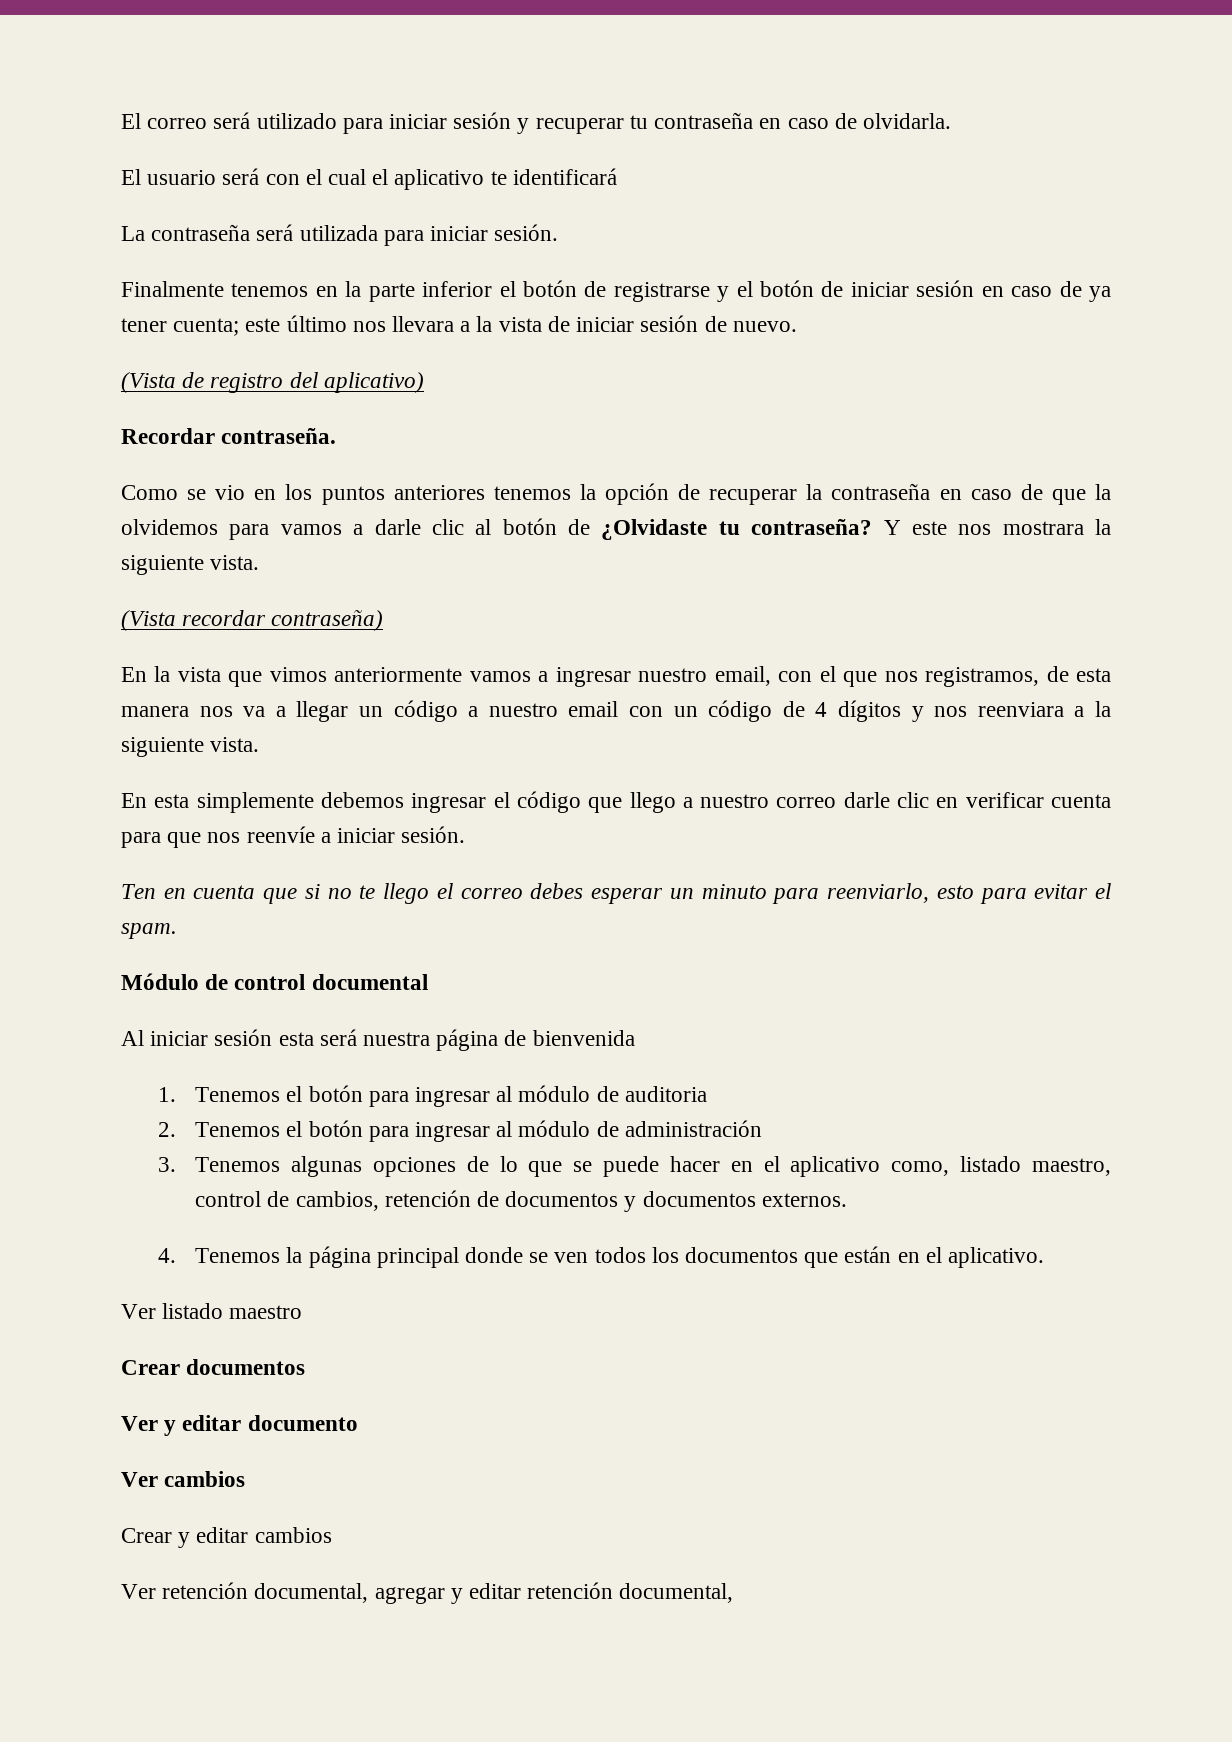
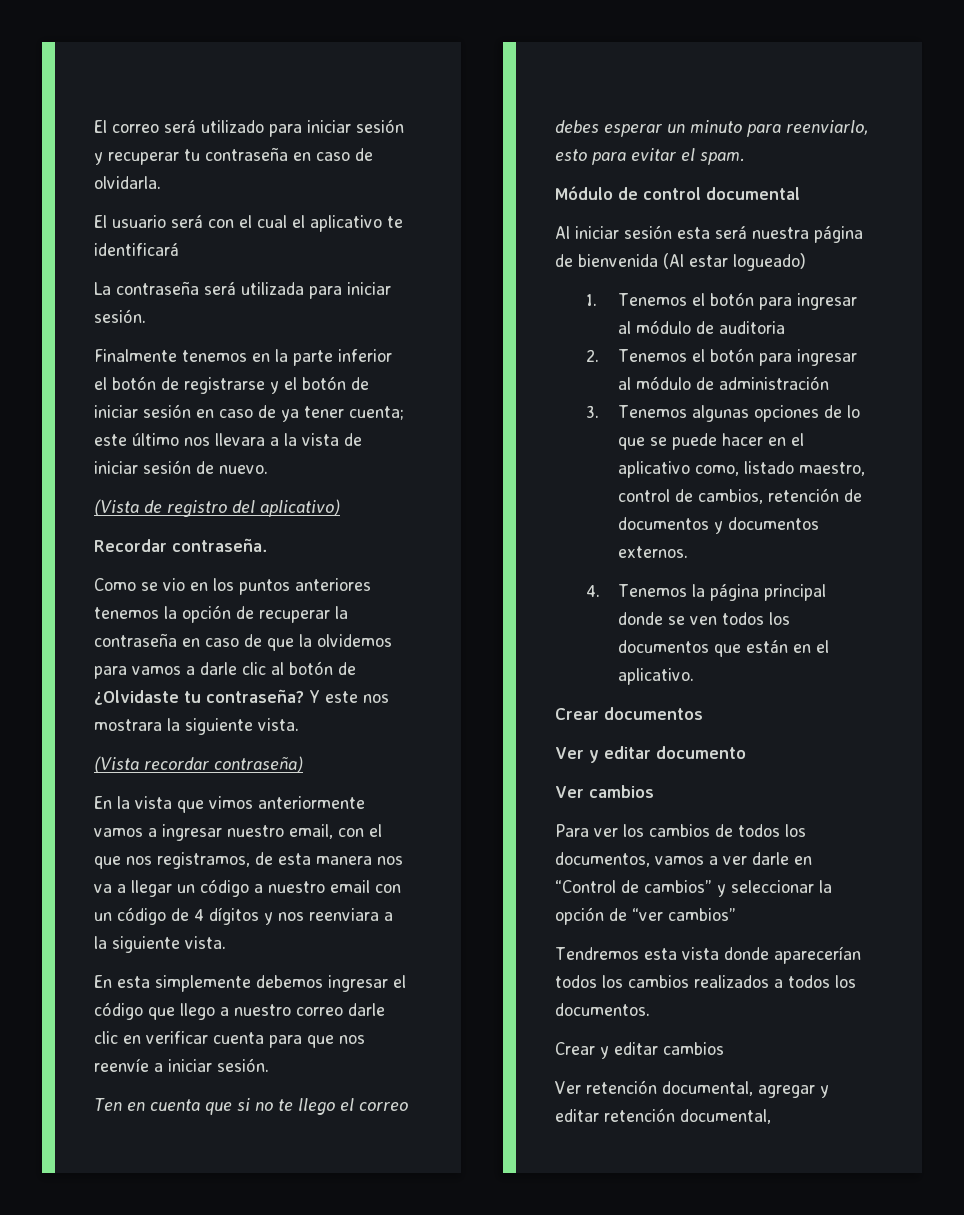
- Al iniciar sesión esta será nuestra página de bienvenida
+ Al iniciar sesión esta será nuestra página de bienvenida (Al estar logueado)
- Ver listado maestro
+ Para ver los cambios de todos los documentos, vamos a ver darle en “Control de cambios” y seleccionar la opción de “ver cambios”
+ Tendremos esta vista donde aparecerían todos los cambios realizados a todos los documentos.

